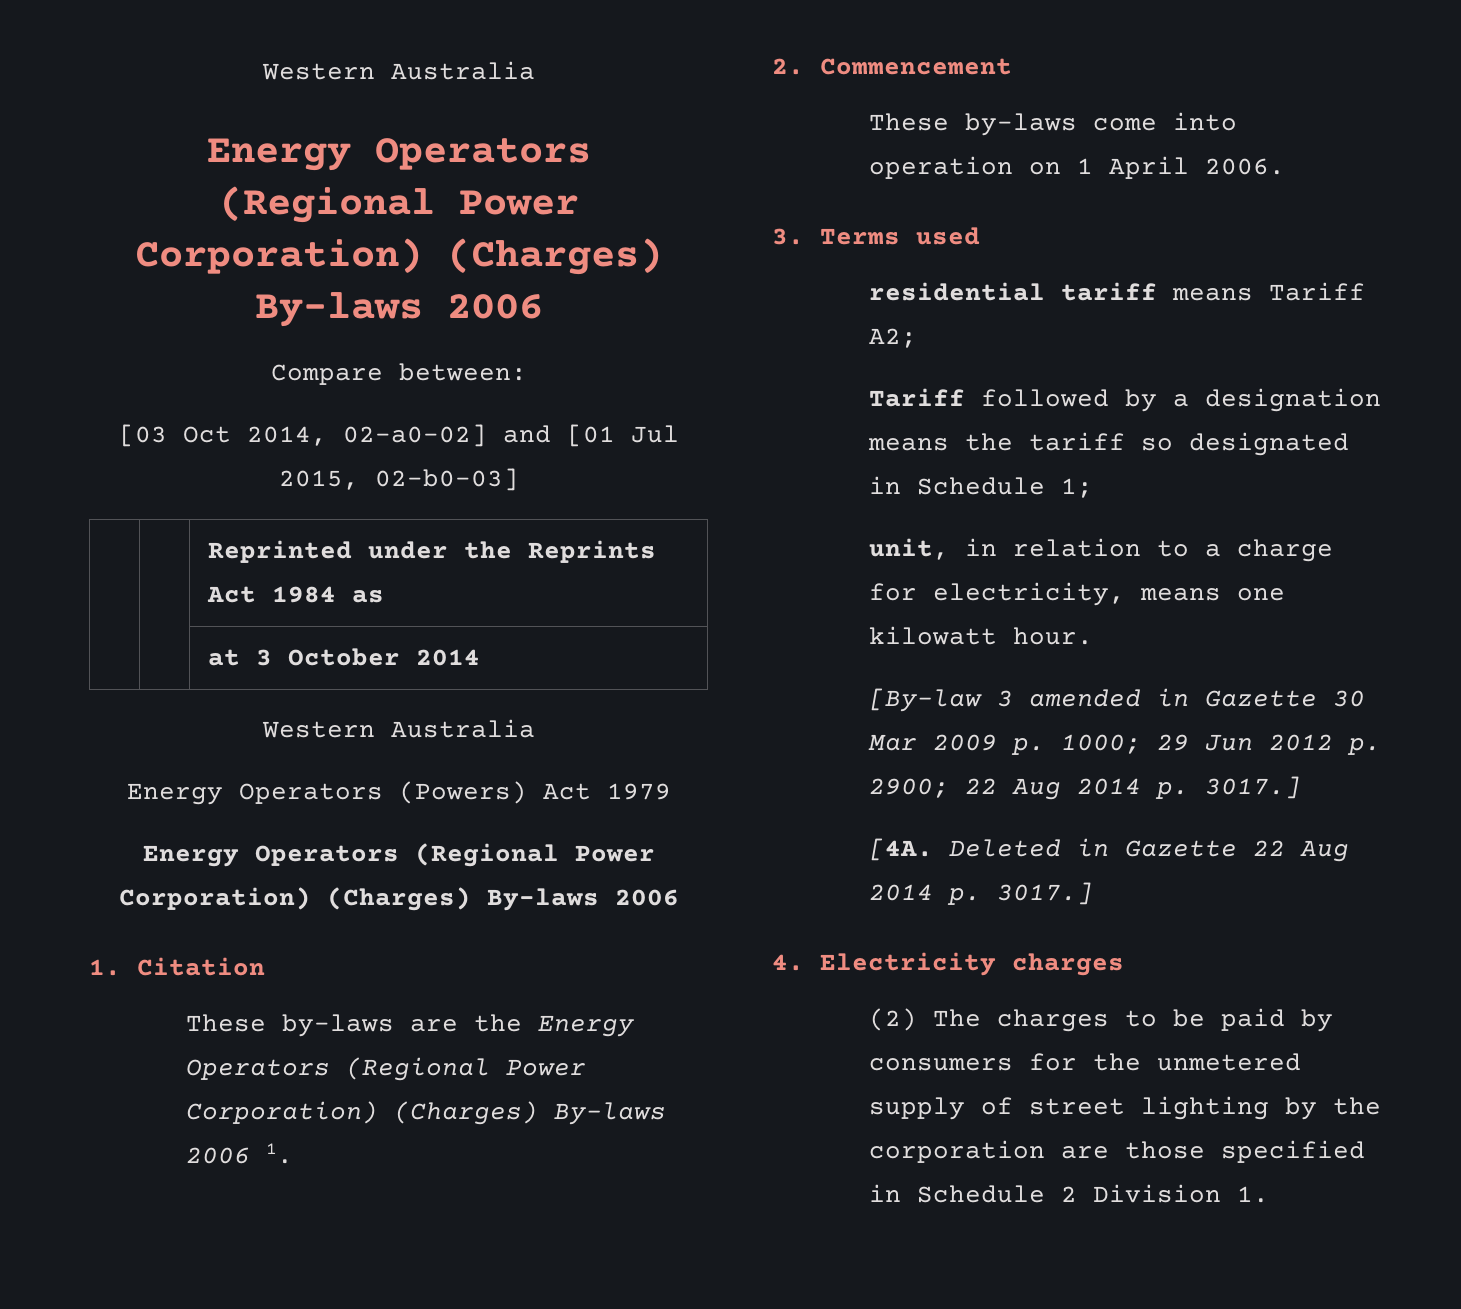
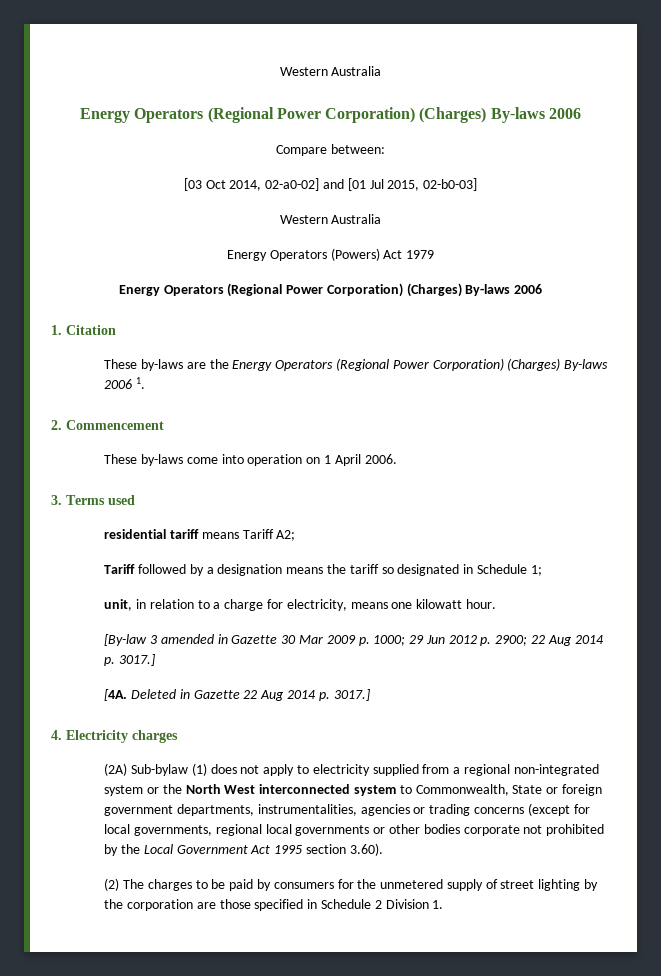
- | | Reprinted under the Reprints Act 1984 as
- | | at 3 October 2014
+ (2A) Sub-bylaw (1) does not apply to electricity supplied from a regional non-integrated system or the North West interconnected system to Commonwealth, State or foreign government departments, instrumentalities, agencies or trading concerns (except for local governments, regional local governments or other bodies corporate not prohibited by the Local Government Act 1995 section 3.60).

